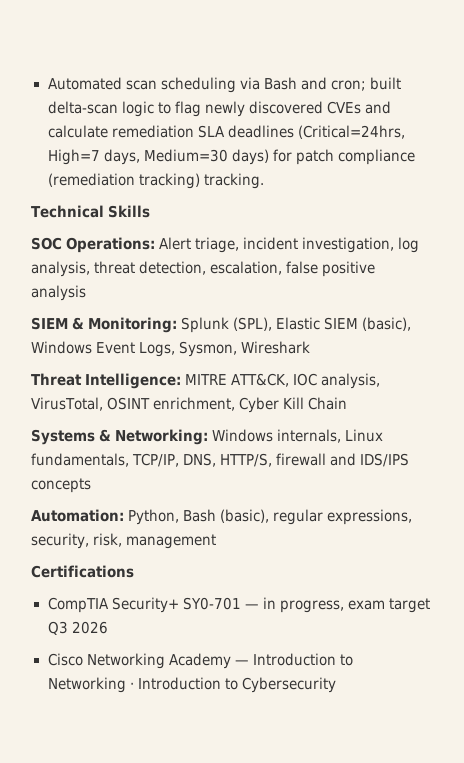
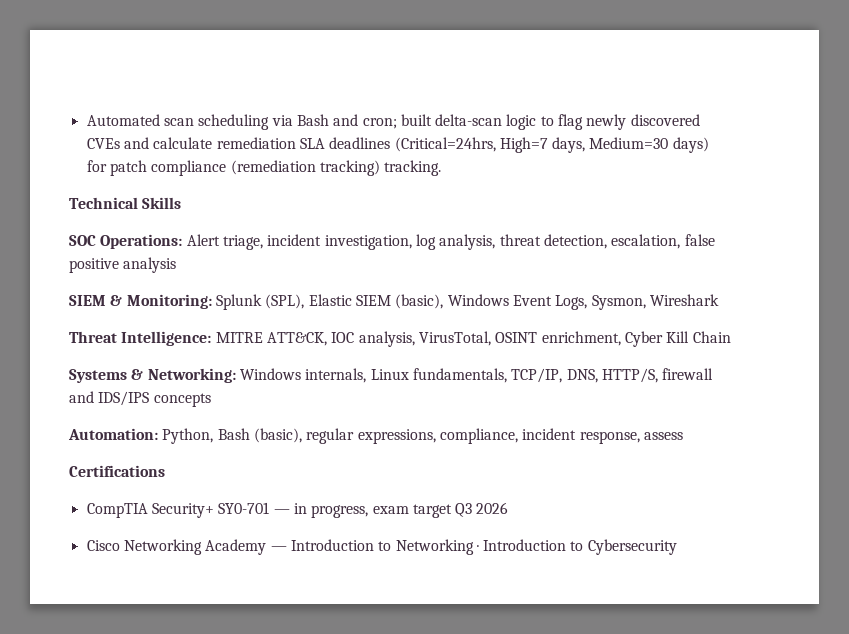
- Automation: Python, Bash (basic), regular expressions, security, risk, management
+ Automation: Python, Bash (basic), regular expressions, compliance, incident response, assess

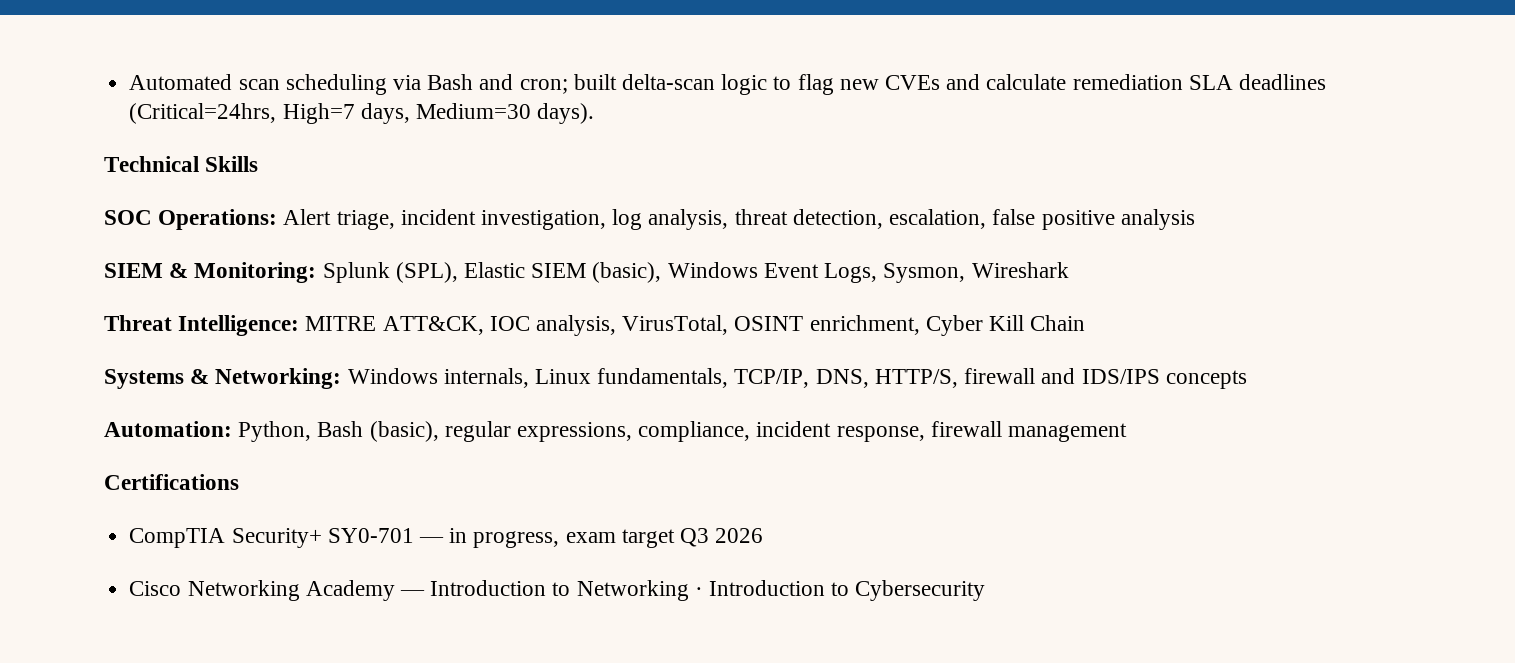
- Automated scan scheduling via Bash and cron; built delta-scan logic to flag newly discovered CVEs and calculate remediation SLA deadlines (Critical=24hrs, High=7 days, Medium=30 days) for patch compliance (remediation tracking) tracking.
+ Automated scan scheduling via Bash and cron; built delta-scan logic to flag new CVEs and calculate remediation SLA deadlines (Critical=24hrs, High=7 days, Medium=30 days).
- Automation: Python, Bash (basic), regular expressions, compliance, incident response, assess
+ Automation: Python, Bash (basic), regular expressions, compliance, incident response, firewall management

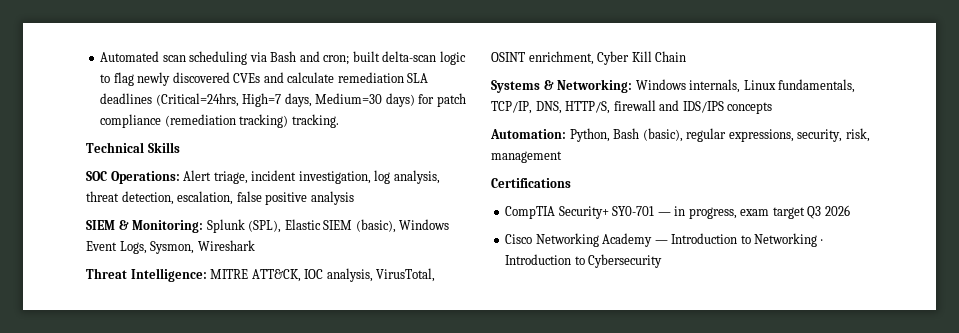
- Automated scan scheduling via Bash and cron; built delta-scan logic to flag new CVEs and calculate remediation SLA deadlines (Critical=24hrs, High=7 days, Medium=30 days).
+ Automated scan scheduling via Bash and cron; built delta-scan logic to flag newly discovered CVEs and calculate remediation SLA deadlines (Critical=24hrs, High=7 days, Medium=30 days) for patch compliance (remediation tracking) tracking.
- Automation: Python, Bash (basic), regular expressions, compliance, incident response, firewall management
+ Automation: Python, Bash (basic), regular expressions, security, risk, management

